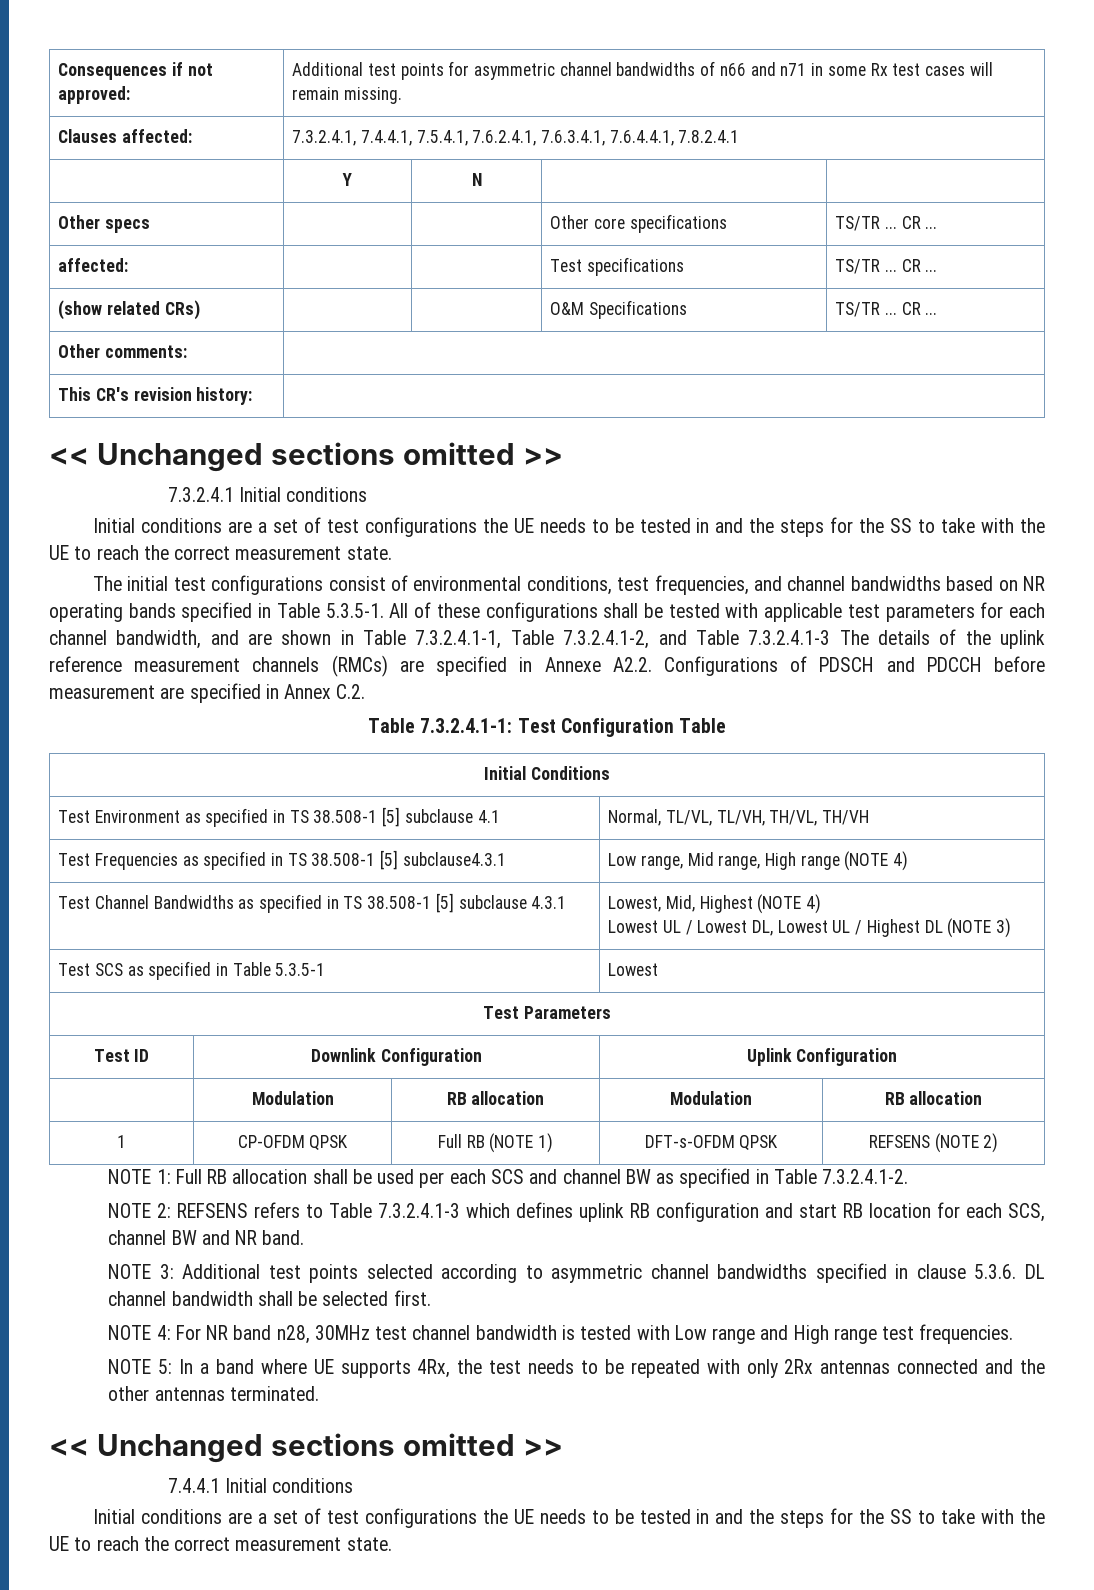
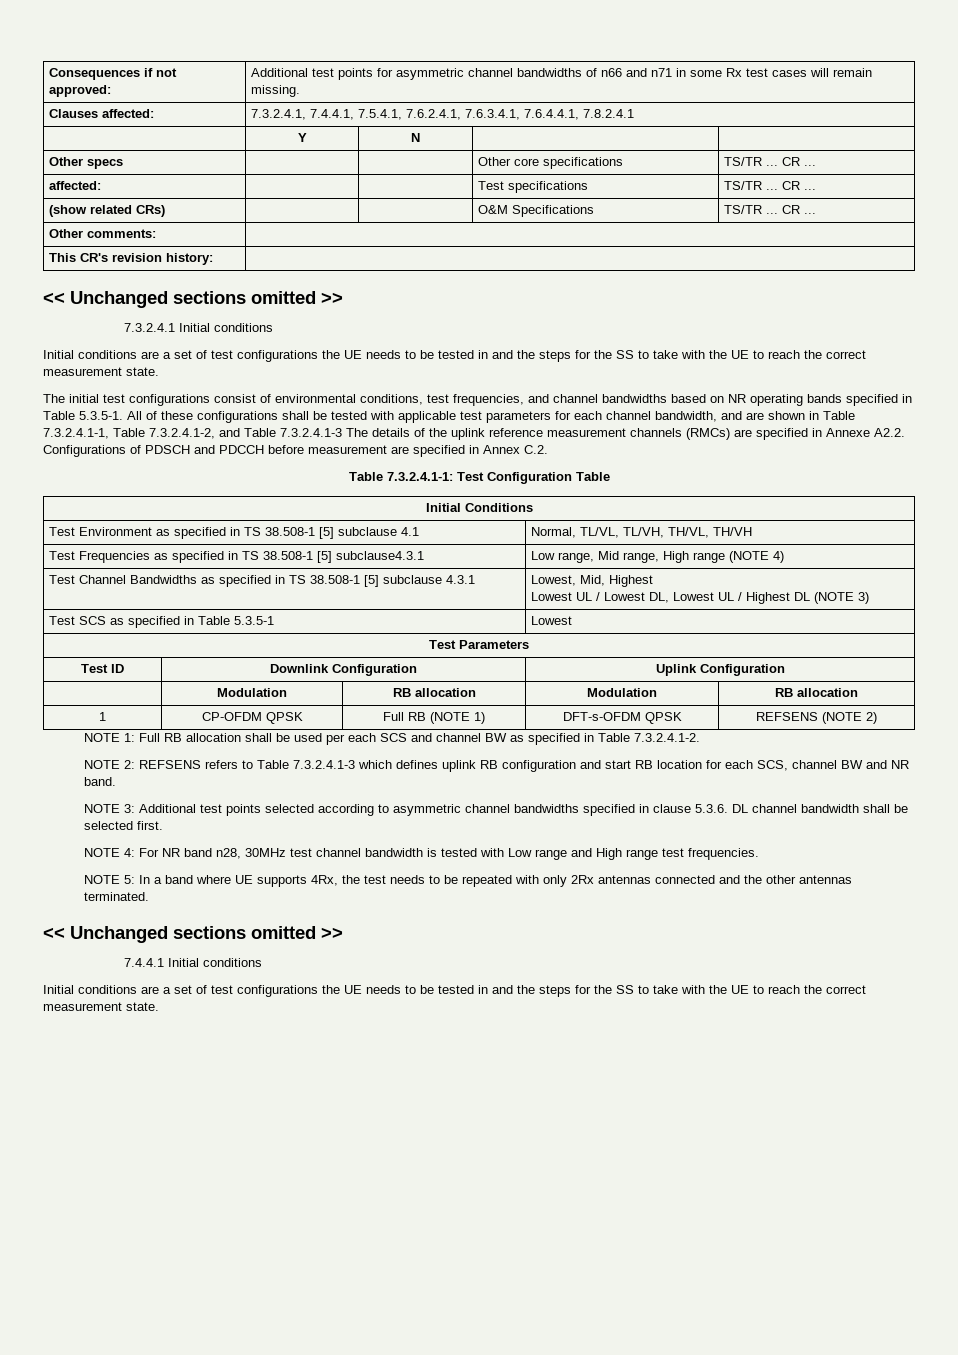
- Test Channel Bandwidths as specified in TS 38.508-1 [5] subclause 4.3.1 | Lowest, Mid, Highest (NOTE 4)
+ Test Channel Bandwidths as specified in TS 38.508-1 [5] subclause 4.3.1 | Lowest, Mid, Highest

